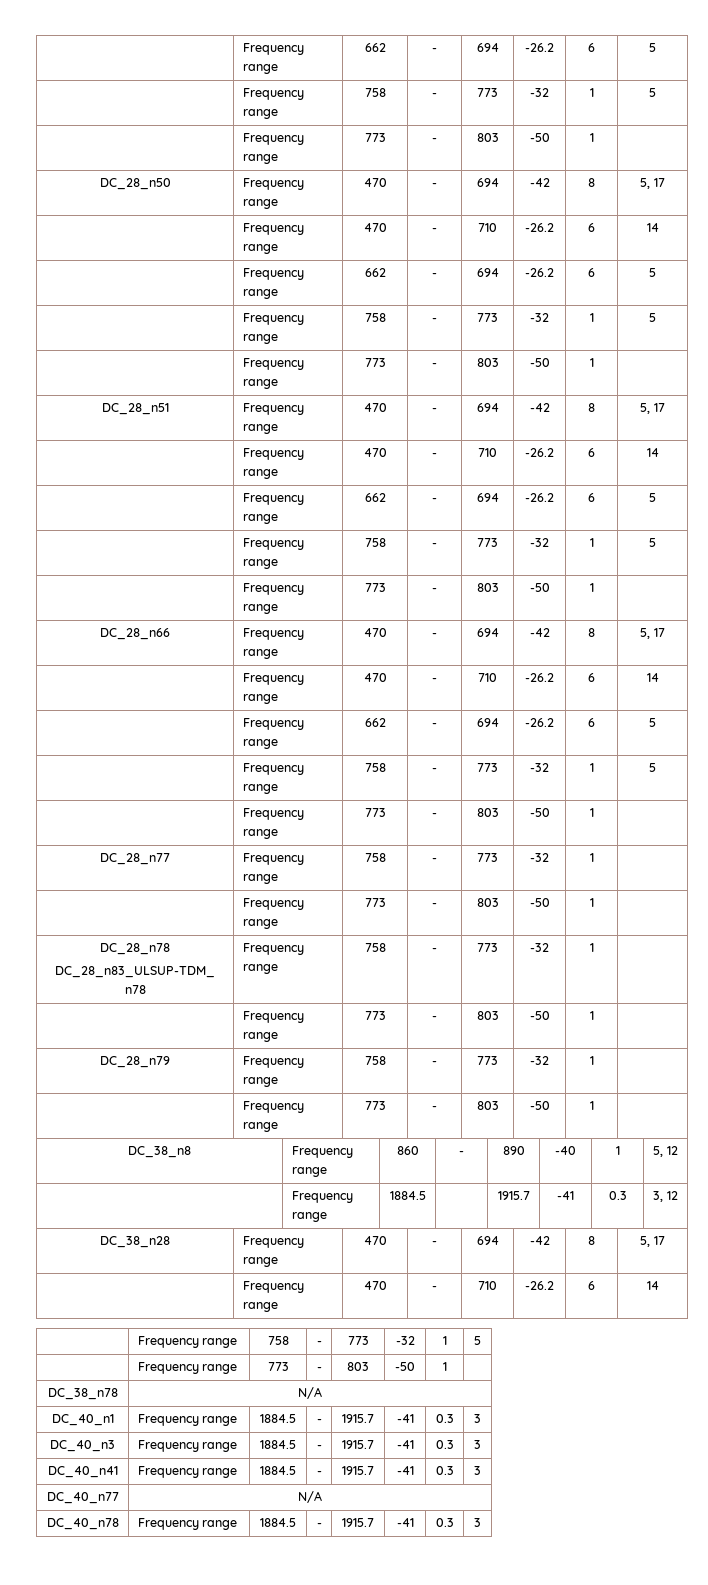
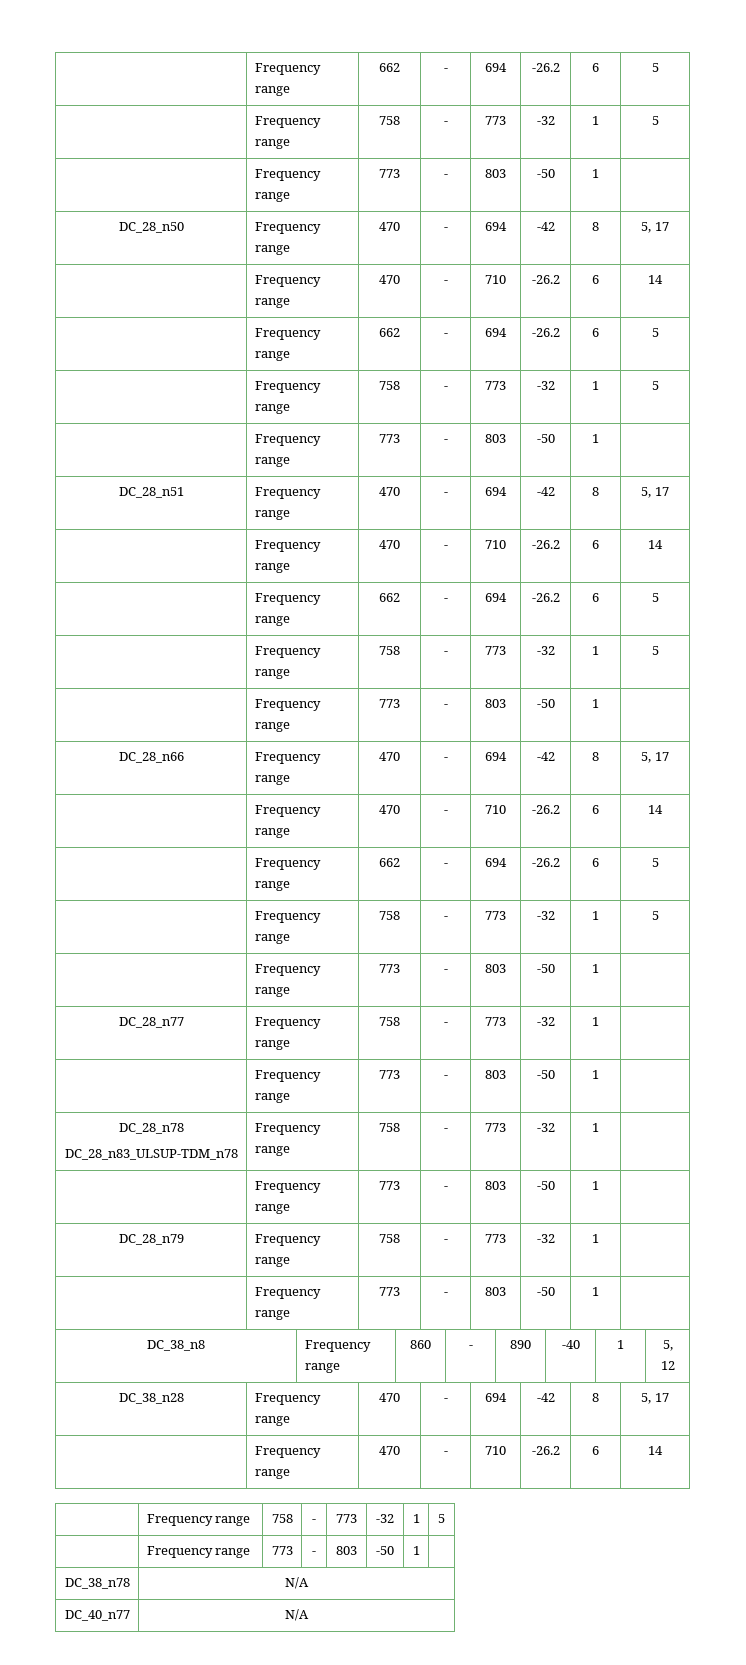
- | Frequency range | 1884.5 | | 1915.7 | -41 | 0.3 | 3, 12
- DC_40_n1 | Frequency range | 1884.5 | - | 1915.7 | -41 | 0.3 | 3
- DC_40_n3 | Frequency range | 1884.5 | - | 1915.7 | -41 | 0.3 | 3
- DC_40_n41 | Frequency range | 1884.5 | - | 1915.7 | -41 | 0.3 | 3
  DC_40_n77 | N/A
- DC_40_n78 | Frequency range | 1884.5 | - | 1915.7 | -41 | 0.3 | 3

